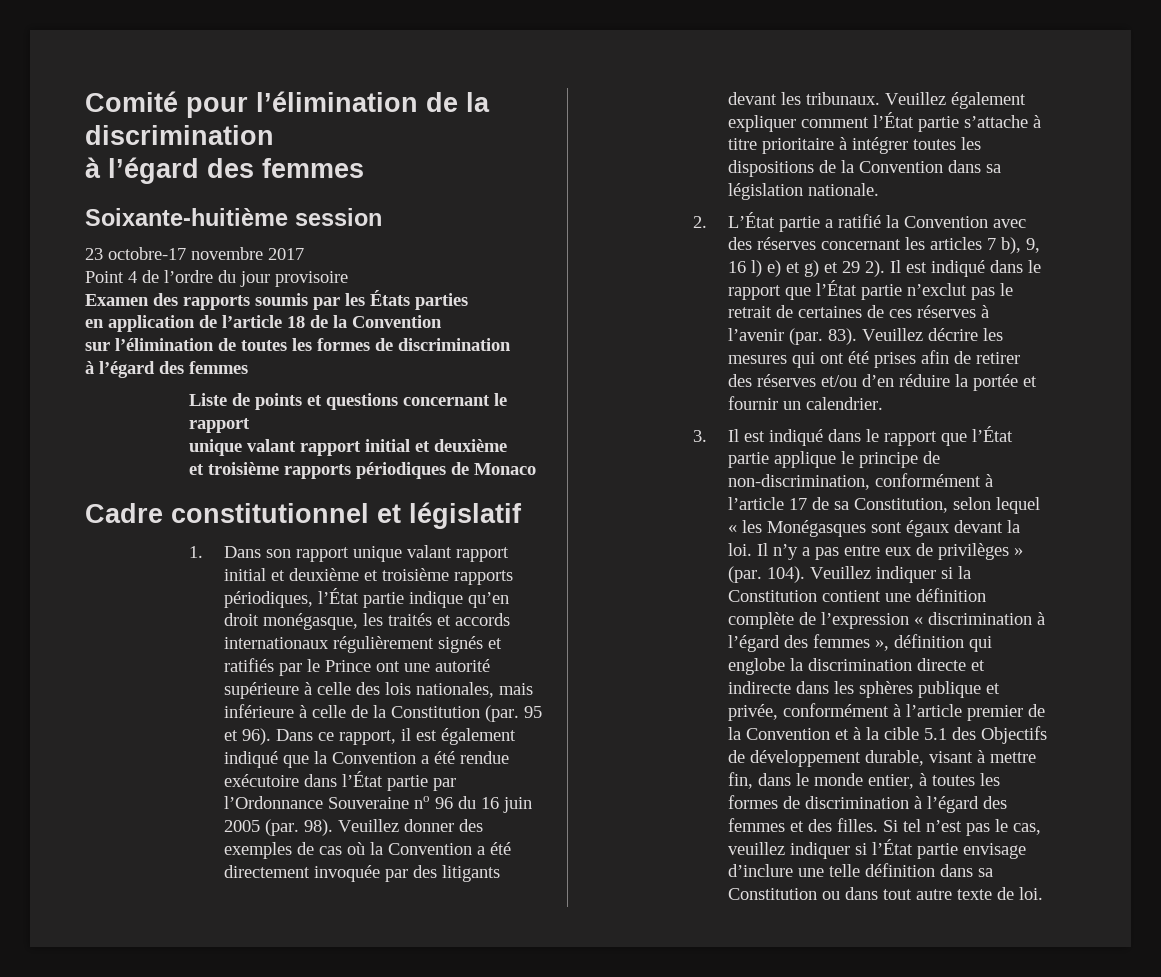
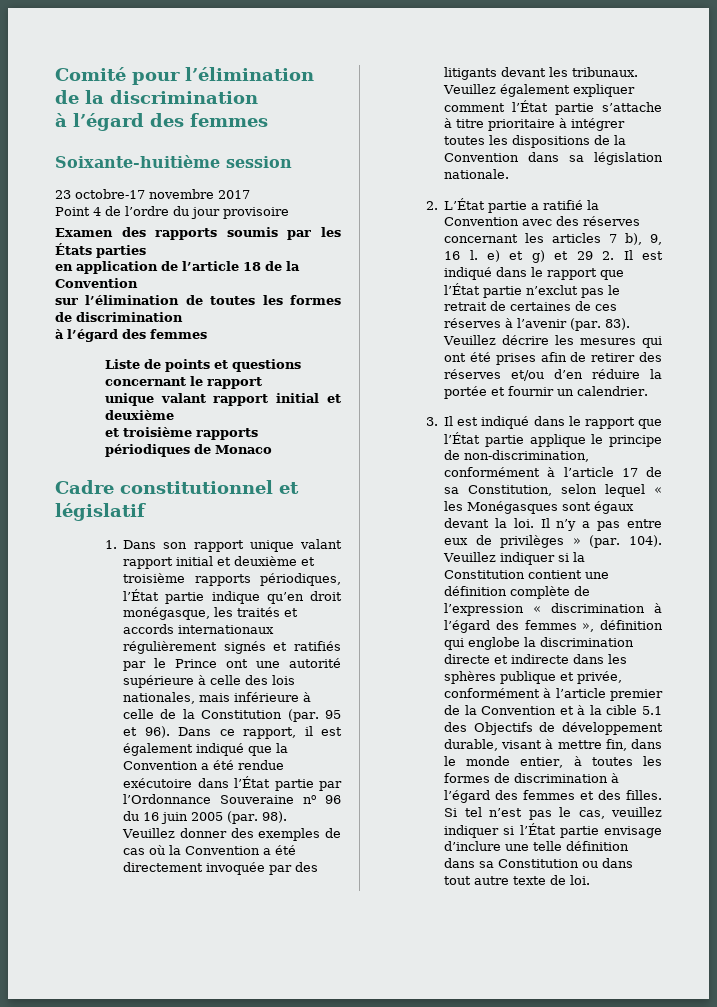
- 2. L’État partie a ratifié la Convention avec des réserves concernant les articles 7 b), 9, 16 l) e) et g) et 29 2). Il est indiqué dans le rapport que l’État partie n’exclut pas le retrait de certaines de ces réserves à l’avenir (par.
+ 2. L’État partie a ratifié la Convention avec des réserves concernant les articles 7 b), 9, 16 l. e) et g) et 29 2. Il est indiqué dans le rapport que l’État partie n’exclut pas le retrait de certaines de ces réserves à l’avenir (par.

